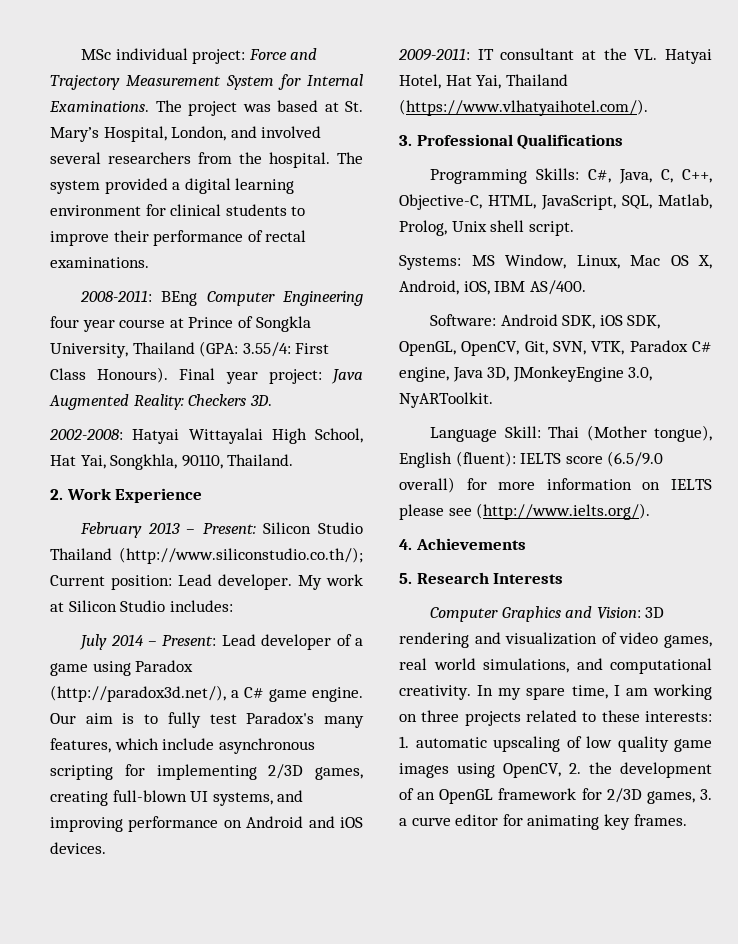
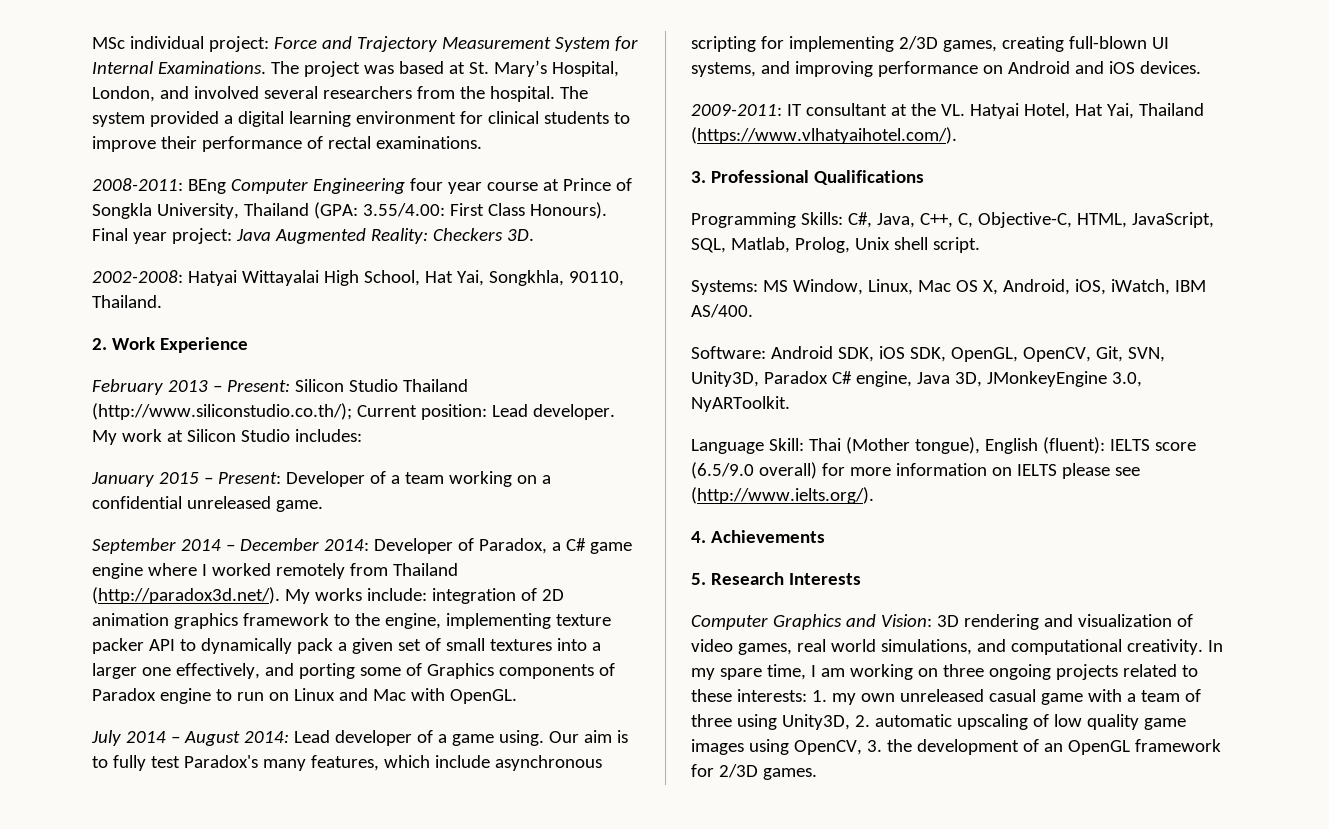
- 2008-2011: BEng Computer Engineering four year course at Prince of Songkla University, Thailand (GPA: 3.55/4: First Class Honours).
+ 2008-2011: BEng Computer Engineering four year course at Prince of Songkla University, Thailand (GPA: 3.55/4.00: First Class Honours).
+ January 2015 – Present: Developer of a team working on a confidential unreleased game.
+ September 2014 – December 2014: Developer of Paradox, a C# game engine where I worked remotely from Thailand (http://paradox3d.net/). My works include: integration of 2D animation graphics framework to the engine, implementing texture packer API to dynamically pack a given set of small textures into a larger one effectively, and porting some of Graphics components of Paradox engine to run on Linux and Mac with OpenGL.
- July 2014 – Present: Lead developer of a game using Paradox (http://paradox3d.net/), a C# game engine.
+ July 2014 – August 2014: Lead developer of a game using.
- Programming Skills: C#, Java, C, C++, Objective-C, HTML, JavaScript, SQL, Matlab, Prolog, Unix shell script.
+ Programming Skills: C#, Java, C++, C, Objective-C, HTML, JavaScript, SQL, Matlab, Prolog, Unix shell script.
- Systems: MS Window, Linux, Mac OS X, Android, iOS, IBM AS/400.
+ Systems: MS Window, Linux, Mac OS X, Android, iOS, iWatch, IBM AS/400.
- Software: Android SDK, iOS SDK, OpenGL, OpenCV, Git, SVN, VTK, Paradox C# engine, Java 3D, JMonkeyEngine 3.0, NyARToolkit.
+ Software: Android SDK, iOS SDK, OpenGL, OpenCV, Git, SVN, Unity3D, Paradox C# engine, Java 3D, JMonkeyEngine 3.0, NyARToolkit.
- In my spare time, I am working on three projects related to these interests: 1. automatic upscaling of low quality game images using OpenCV, 2. the development of an OpenGL framework for 2/3D games, 3. a curve editor for animating key frames.
+ In my spare time, I am working on three ongoing projects related to these interests: 1. my own unreleased casual game with a team of three using Unity3D, 2. automatic upscaling of low quality game images using OpenCV, 3. the development of an OpenGL framework for 2/3D games.

